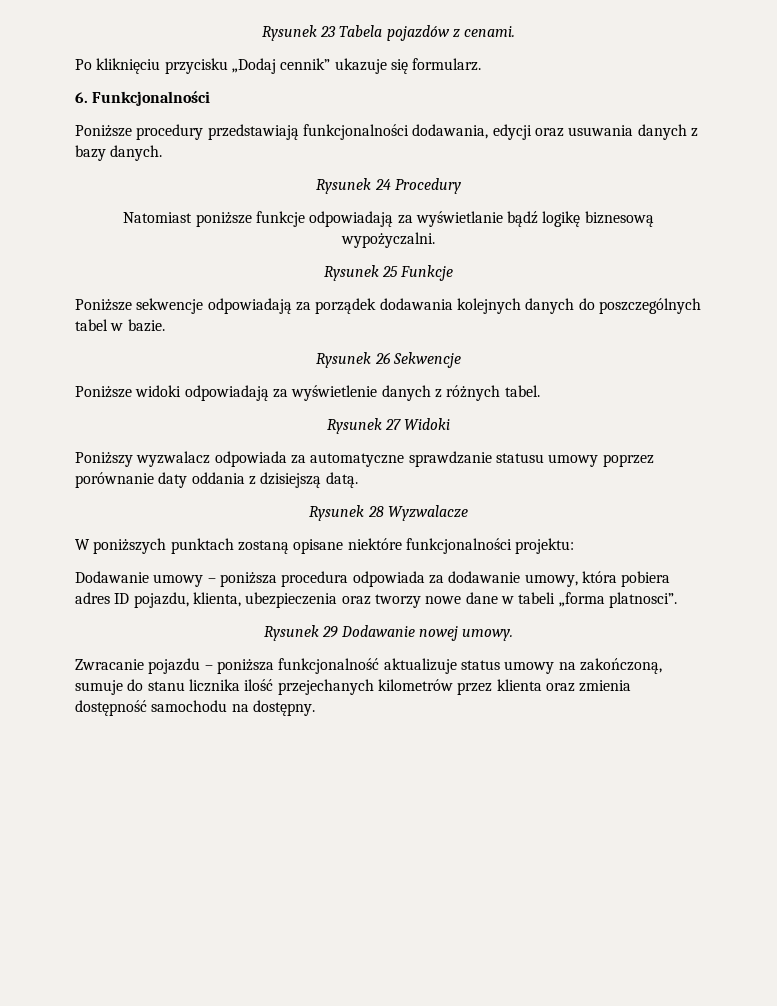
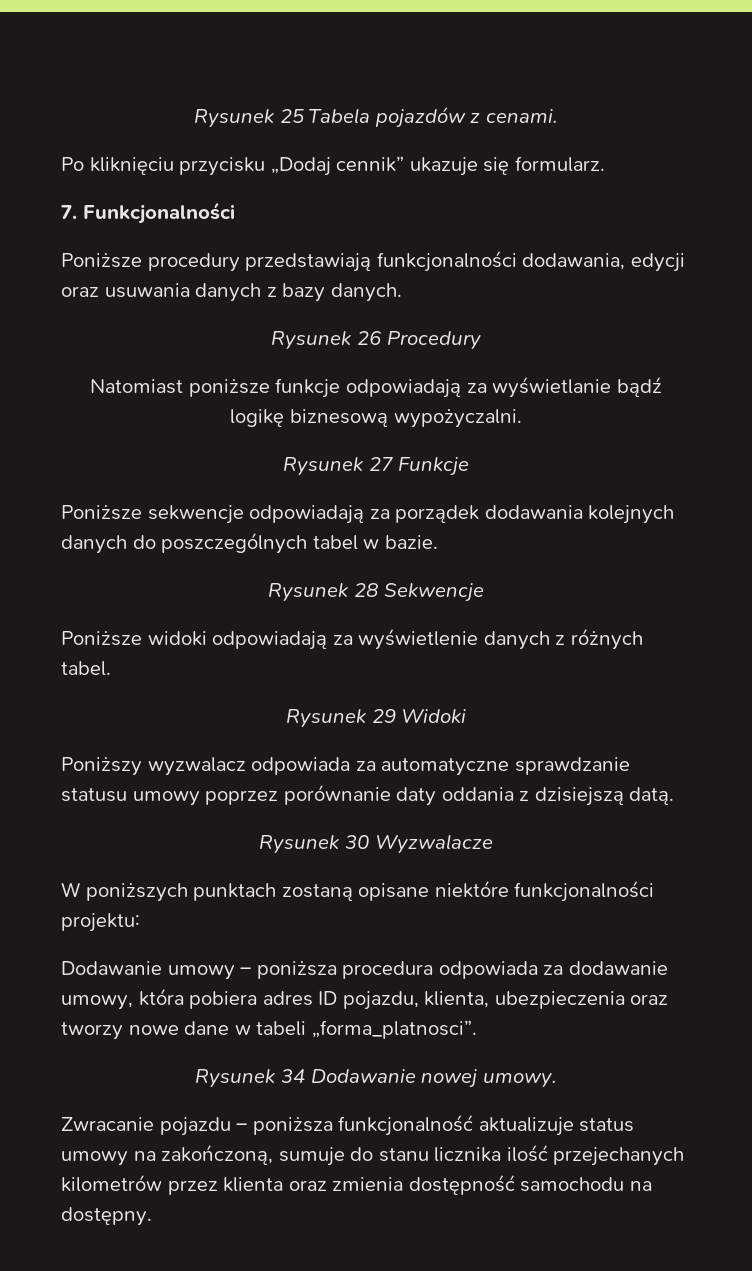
- Rysunek 23 Tabela pojazdów z cenami.
+ Rysunek 25 Tabela pojazdów z cenami.
- 6. Funkcjonalności
+ 7. Funkcjonalności
- Rysunek 24 Procedury
+ Rysunek 26 Procedury
- Rysunek 25 Funkcje
+ Rysunek 27 Funkcje
- Rysunek 26 Sekwencje
+ Rysunek 28 Sekwencje
- Rysunek 27 Widoki
+ Rysunek 29 Widoki
- Rysunek 28 Wyzwalacze
+ Rysunek 30 Wyzwalacze
- Dodawanie umowy – poniższa procedura odpowiada za dodawanie umowy, która pobiera adres ID pojazdu, klienta, ubezpieczenia oraz tworzy nowe dane w tabeli „forma platnosci”.
- Rysunek 29 Dodawanie nowej umowy.
+ Dodawanie umowy – poniższa procedura odpowiada za dodawanie umowy, która pobiera adres ID pojazdu, klienta, ubezpieczenia oraz tworzy nowe dane w tabeli „forma_platnosci”.
+ Rysunek 34 Dodawanie nowej umowy.

